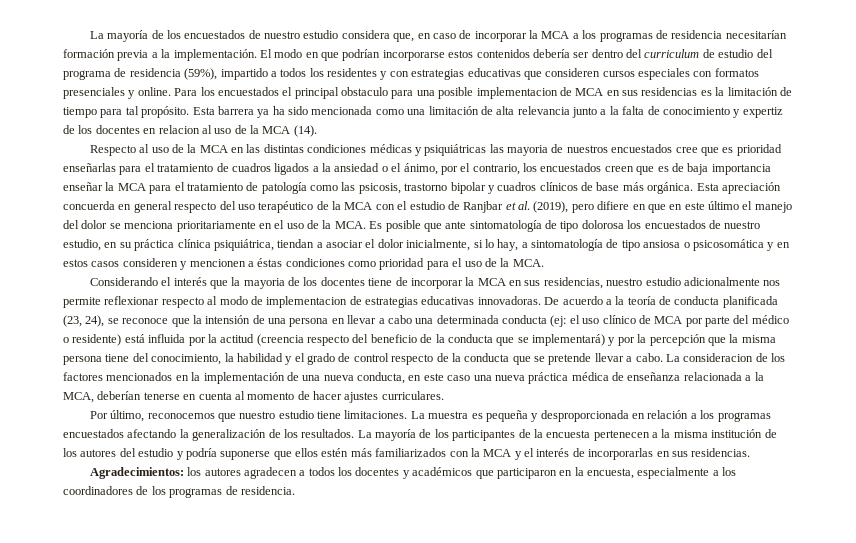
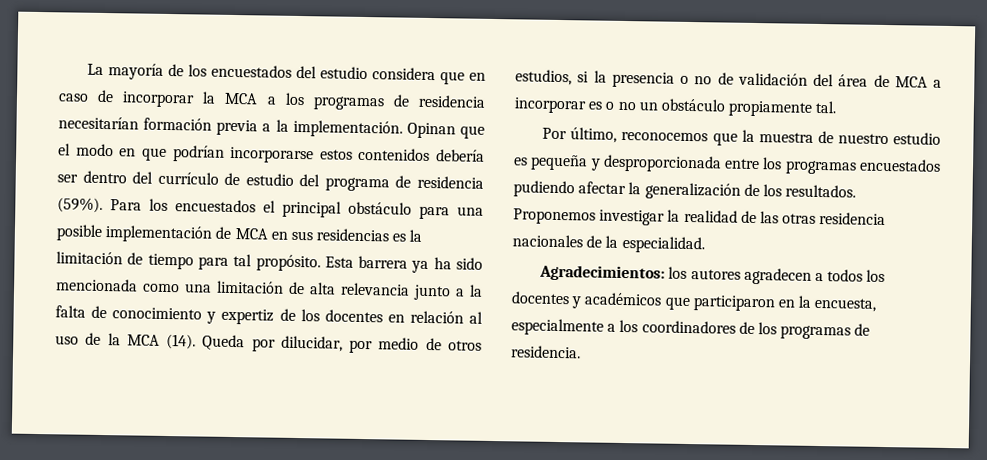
- La mayoría de los encuestados de nuestro estudio considera que, en caso de incorporar la MCA a los programas de residencia necesitarían formación previa a la implementación.
+ La mayoría de los encuestados del estudio considera que en caso de incorporar la MCA a los programas de residencia necesitarían formación previa a la implementación.
- El modo en que podrían incorporarse estos contenidos debería ser dentro del curriculum de estudio del programa de residencia (59%), impartido a todos los residentes y con estrategias educativas que consideren cursos especiales con formatos presenciales y online.
+ Opinan que el modo en que podrían incorporarse estos contenidos debería ser dentro del currículo de estudio del programa de residencia (59%).
- Para los encuestados el principal obstaculo para una posible implementacion de MCA en sus residencias es la limitación de tiempo para tal propósito.
+ Para los encuestados el principal obstáculo para una posible implementación de MCA en sus residencias es la limitación de tiempo para tal propósito.
- Esta barrera ya ha sido mencionada como una limitación de alta relevancia junto a la falta de conocimiento y expertiz de los docentes en relacion al uso de la MCA (14).
- Respecto al uso de la MCA en las distintas condiciones médicas y psiquiátricas las mayoria de nuestros encuestados cree que es prioridad enseñarlas para el tratamiento de cuadros ligados a la ansiedad o el ánimo, por el contrario, los encuestados creen que es de baja importancia enseñar la MCA para el tratamiento de patología como las psicosis, trastorno bipolar y cuadros clínicos de base más orgánica. Esta apreciación concuerda en general respecto del uso terapéutico de la MCA con el estudio de Ranjbar et al. (2019), pero difiere en que en este último el manejo del dolor se menciona prioritariamente en el uso de la MCA. Es posible que ante sintomatología de tipo dolorosa los encuestados de nuestro estudio, en su práctica clínica psiquiátrica, tiendan a asociar el dolor inicialmente, si lo hay, a sintomatología de tipo ansiosa o psicosomática y en estos casos consideren y mencionen a éstas condiciones como prioridad para el uso de la MCA.
- Considerando el interés que la mayoria de los docentes tiene de incorporar la MCA en sus residencias, nuestro estudio adicionalmente nos permite reflexionar respecto al modo de implementacion de estrategias educativas innovadoras. De acuerdo a la teoría de conducta planificada (23, 24), se reconoce que la intensión de una persona en llevar a cabo una determinada conducta (ej: el uso clínico de MCA por parte del médico o residente) está influida por la actitud (creencia respecto del beneficio de la conducta que se implementará) y por la percepción que la misma persona tiene del conocimiento, la habilidad y el grado de control respecto de la conducta que se pretende llevar a cabo. La consideracion de los factores mencionados en la implementación de una nueva conducta, en este caso una nueva práctica médica de enseñanza relacionada a la MCA, deberían tenerse en cuenta al momento de hacer ajustes curriculares.
- Por último, reconocemos que nuestro estudio tiene limitaciones. La muestra es pequeña y desproporcionada en relación a los programas encuestados afectando la generalización de los resultados.
+ Esta barrera ya ha sido mencionada como una limitación de alta relevancia junto a la falta de conocimiento y expertiz de los docentes en relación al uso de la MCA (14). Queda por dilucidar, por medio de otros estudios, si la presencia o no de validación del área de MCA a incorporar es o no un obstáculo propiamente tal.
+ Por último, reconocemos que la muestra de nuestro estudio es pequeña y desproporcionada entre los programas encuestados pudiendo afectar la generalización de los resultados.
- La mayoría de los participantes de la encuesta pertenecen a la misma institución de los autores del estudio y podría suponerse que ellos estén más familiarizados con la MCA y el interés de incorporarlas en sus residencias.
+ Proponemos investigar la realidad de las otras residencia nacionales de la especialidad.

